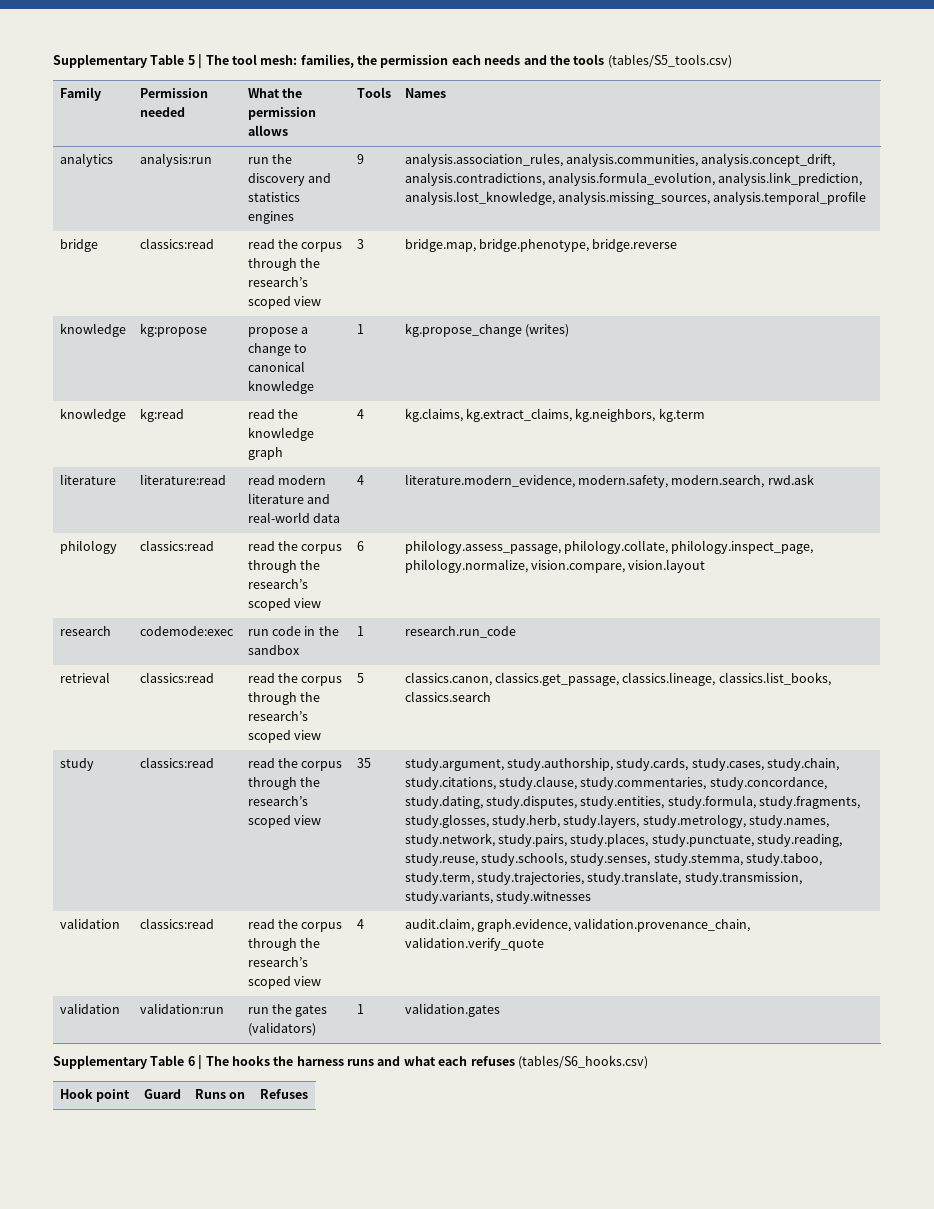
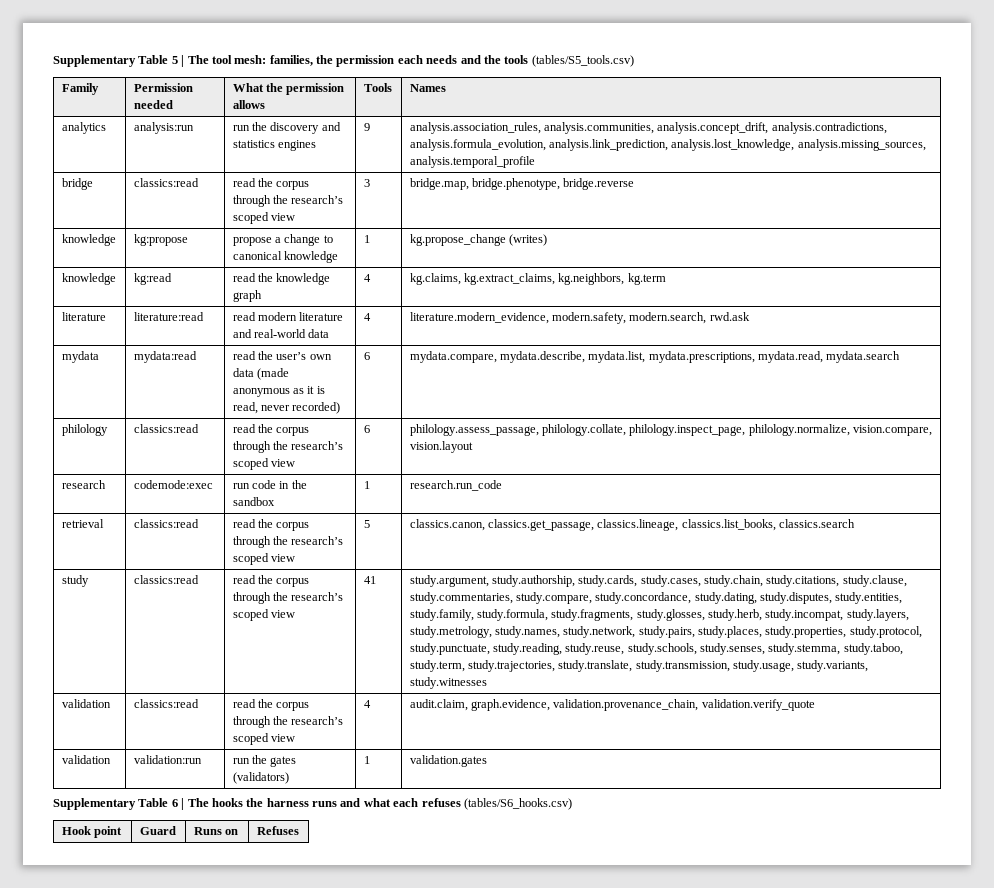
+ mydata | mydata:read | read the user’s own data (made anonymous as it is read, never recorded) | 6 | mydata.compare, mydata.describe, mydata.list, mydata.prescriptions, mydata.read, mydata.search
- 35
+ 41
- study.argument, study.authorship, study.cards, study.cases, study.chain, study.citations, study.clause, study.commentaries, study.concordance, study.dating, study.disputes, study.entities, study.formula, study.fragments, study.glosses, study.herb, study.layers, study.metrology, study.names, study.network, study.pairs, study.places, study.punctuate, study.reading, study.reuse, study.schools, study.senses, study.stemma, study.taboo, study.term, study.trajectories, study.translate, study.transmission, study.variants, study.witnesses
+ study.argument, study.authorship, study.cards, study.cases, study.chain, study.citations, study.clause, study.commentaries, study.compare, study.concordance, study.dating, study.disputes, study.entities, study.family, study.formula, study.fragments, study.glosses, study.herb, study.incompat, study.layers, study.metrology, study.names, study.network, study.pairs, study.places, study.properties, study.protocol, study.punctuate, study.reading, study.reuse, study.schools, study.senses, study.stemma, study.taboo, study.term, study.trajectories, study.translate, study.transmission, study.usage, study.variants, study.witnesses

